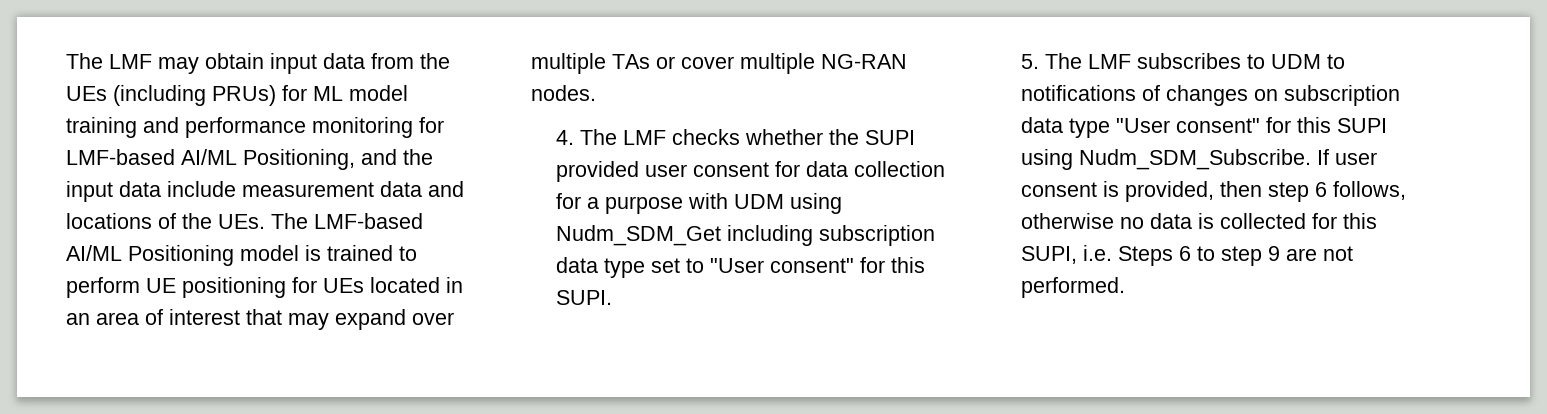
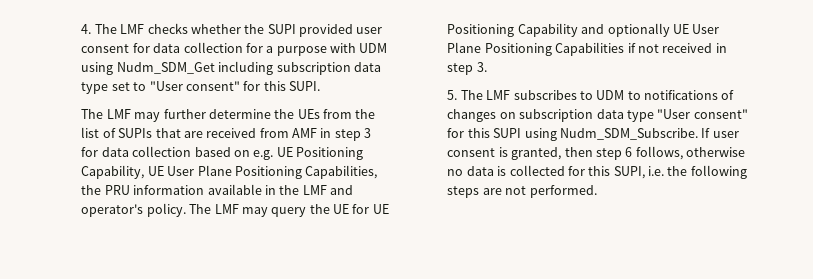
- The LMF may obtain input data from the UEs (including PRUs) for ML model training and performance monitoring for LMF-based AI/ML Positioning, and the input data include measurement data and locations of the UEs. The LMF-based AI/ML Positioning model is trained to perform UE positioning for UEs located in an area of interest that may expand over multiple TAs or cover multiple NG-RAN nodes.
+ The LMF may further determine the UEs from the list of SUPIs that are received from AMF in step 3 for data collection based on e.g. UE Positioning Capability, UE User Plane Positioning Capabilities, the PRU information available in the LMF and operator's policy. The LMF may query the UE for UE Positioning Capability and optionally UE User Plane Positioning Capabilities if not received in step 3.
- If user consent is provided, then step 6 follows, otherwise no data is collected for this SUPI, i.e. Steps 6 to step 9 are not performed.
+ If user consent is granted, then step 6 follows, otherwise no data is collected for this SUPI, i.e. the following steps are not performed.

